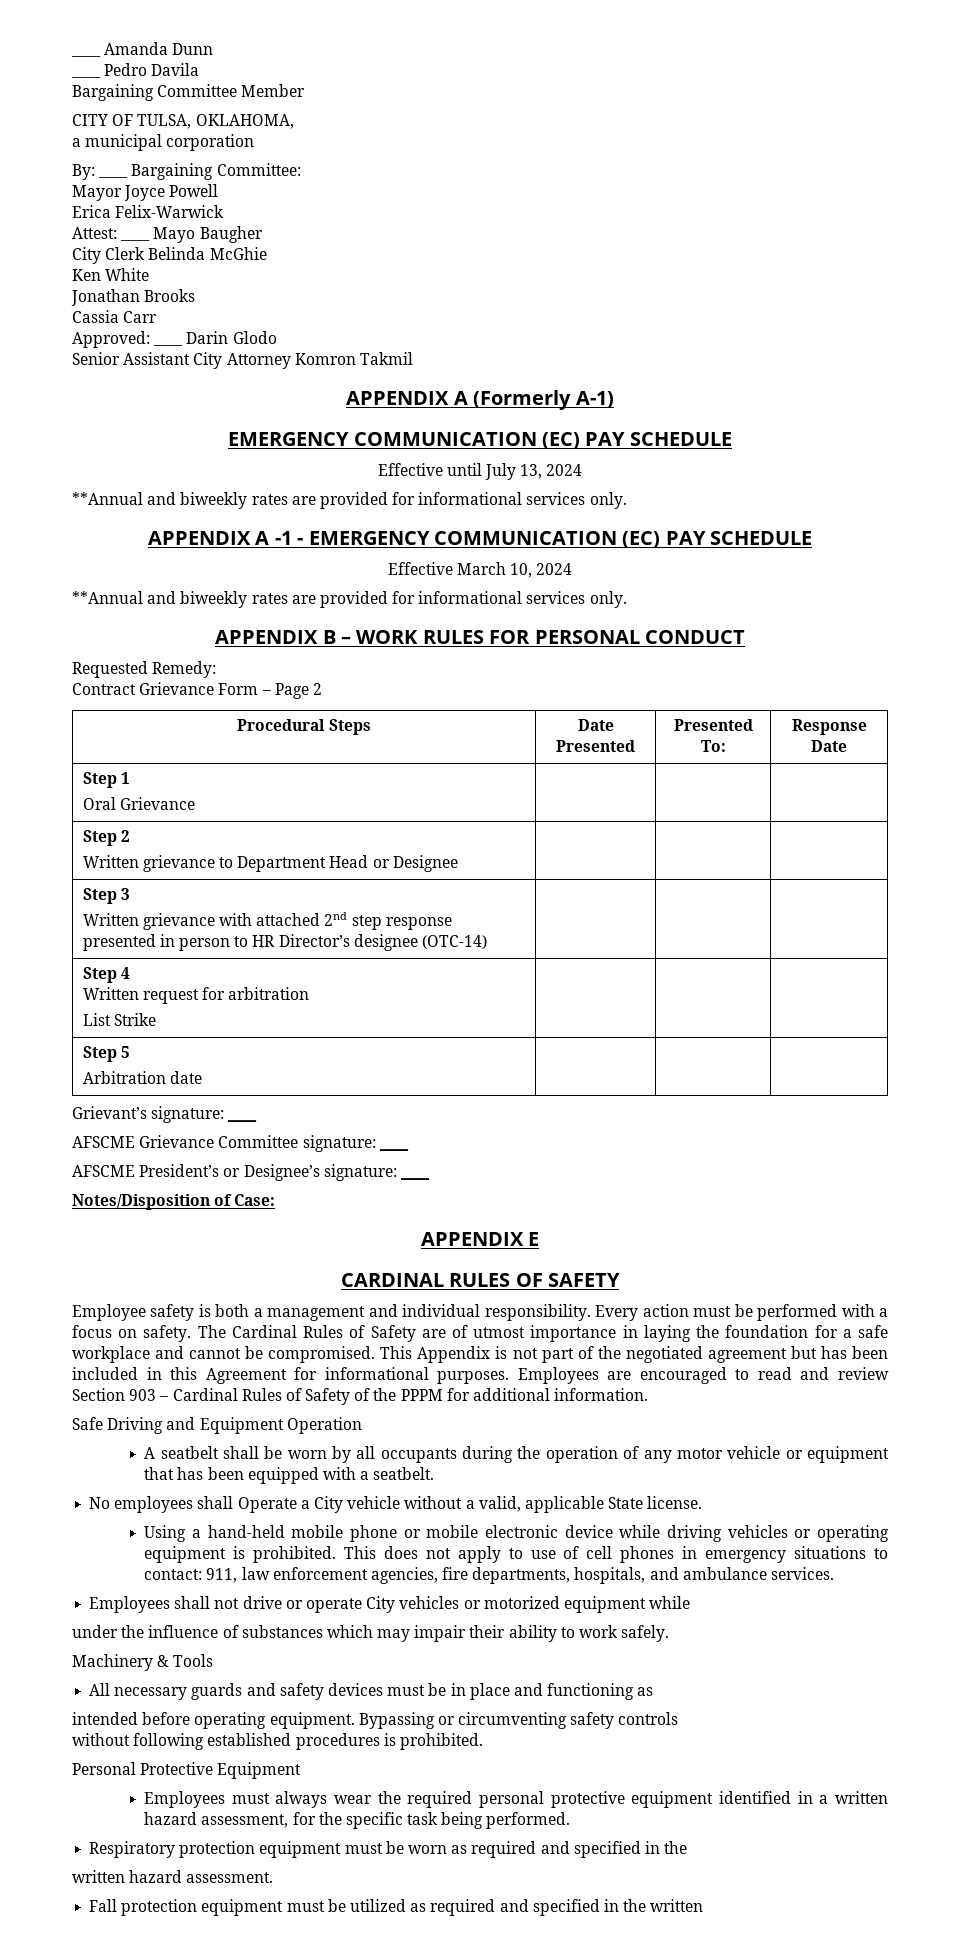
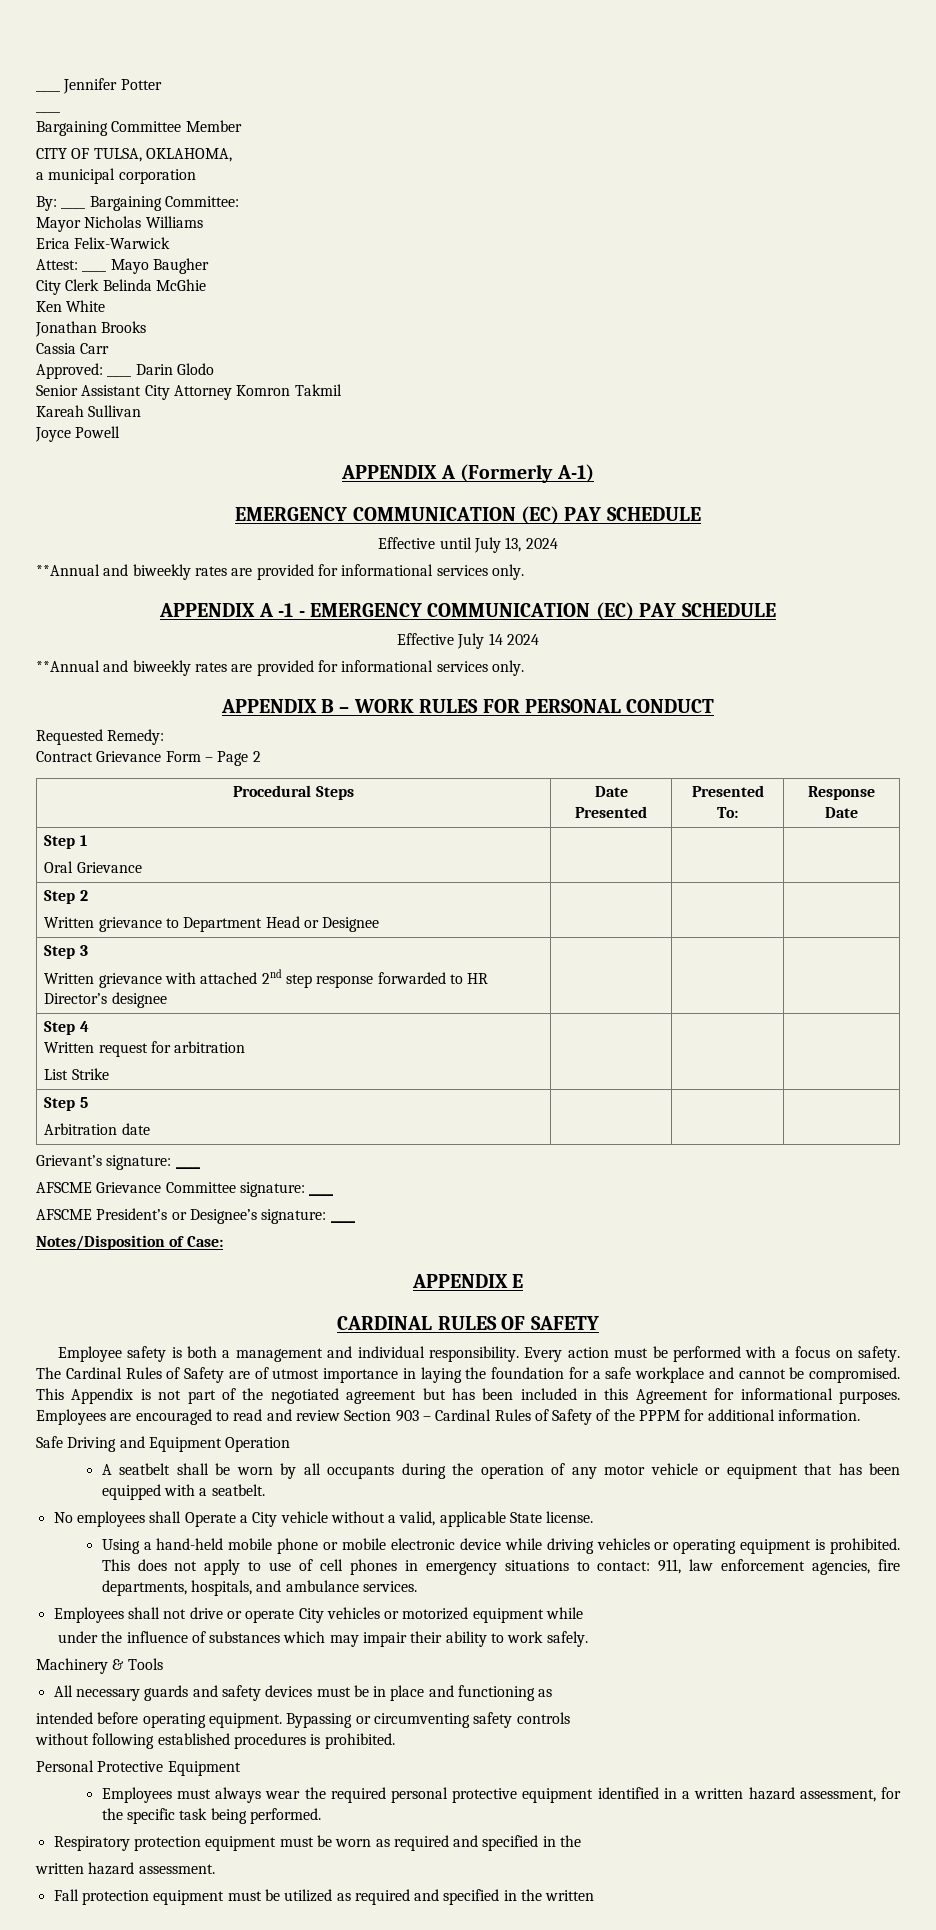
- ____ Amanda Dunn
- ____ Pedro Davila
+ ____ Jennifer Potter
+ ____
- Mayor Joyce Powell
+ Mayor Nicholas Williams
+ Kareah Sullivan
+ Joyce Powell
- Effective March 10, 2024
+ Effective July 14 2024
  Step 3
- Written grievance with attached 2nd step response presented in person to HR Director’s designee (OTC-14) | | |
+ Written grievance with attached 2nd step response forwarded to HR Director’s designee | | |

